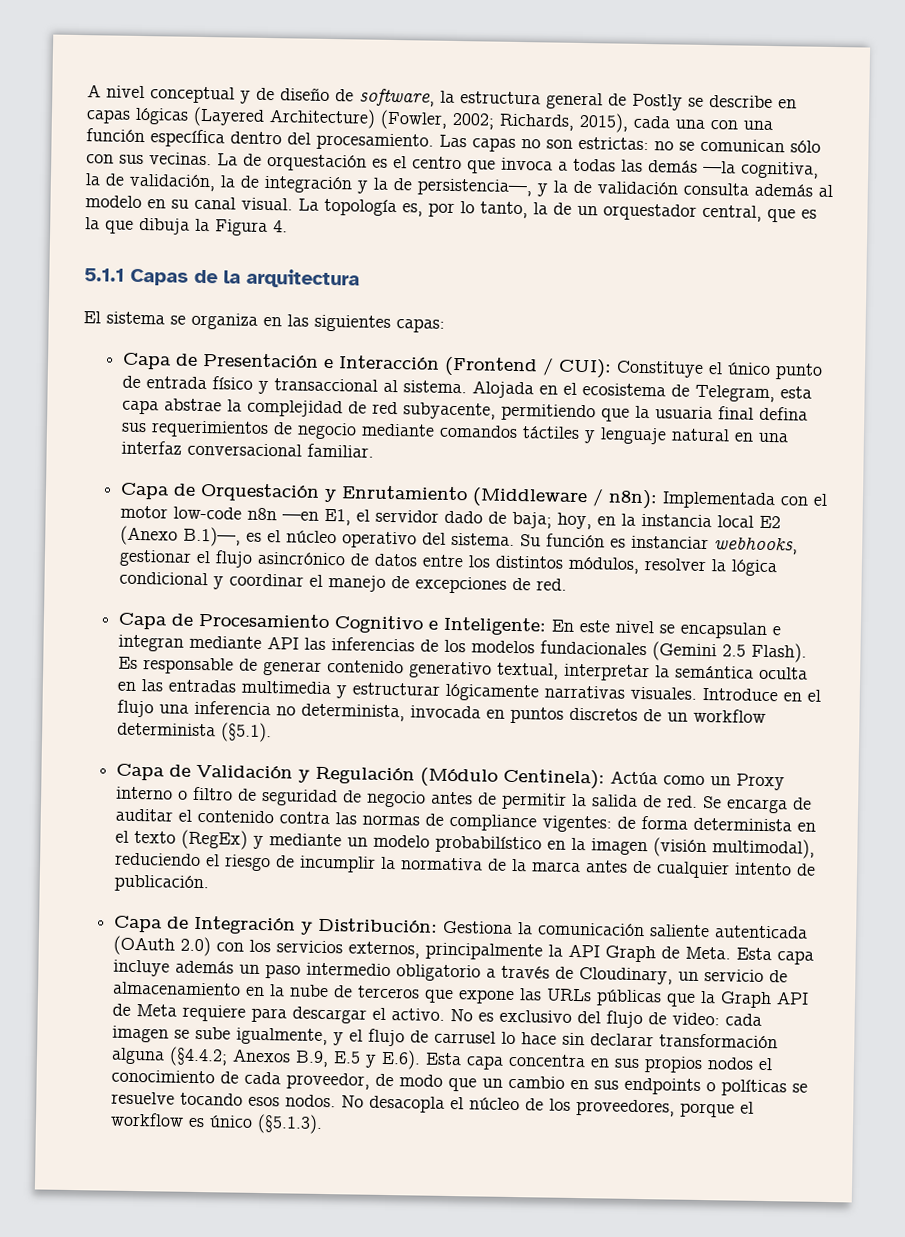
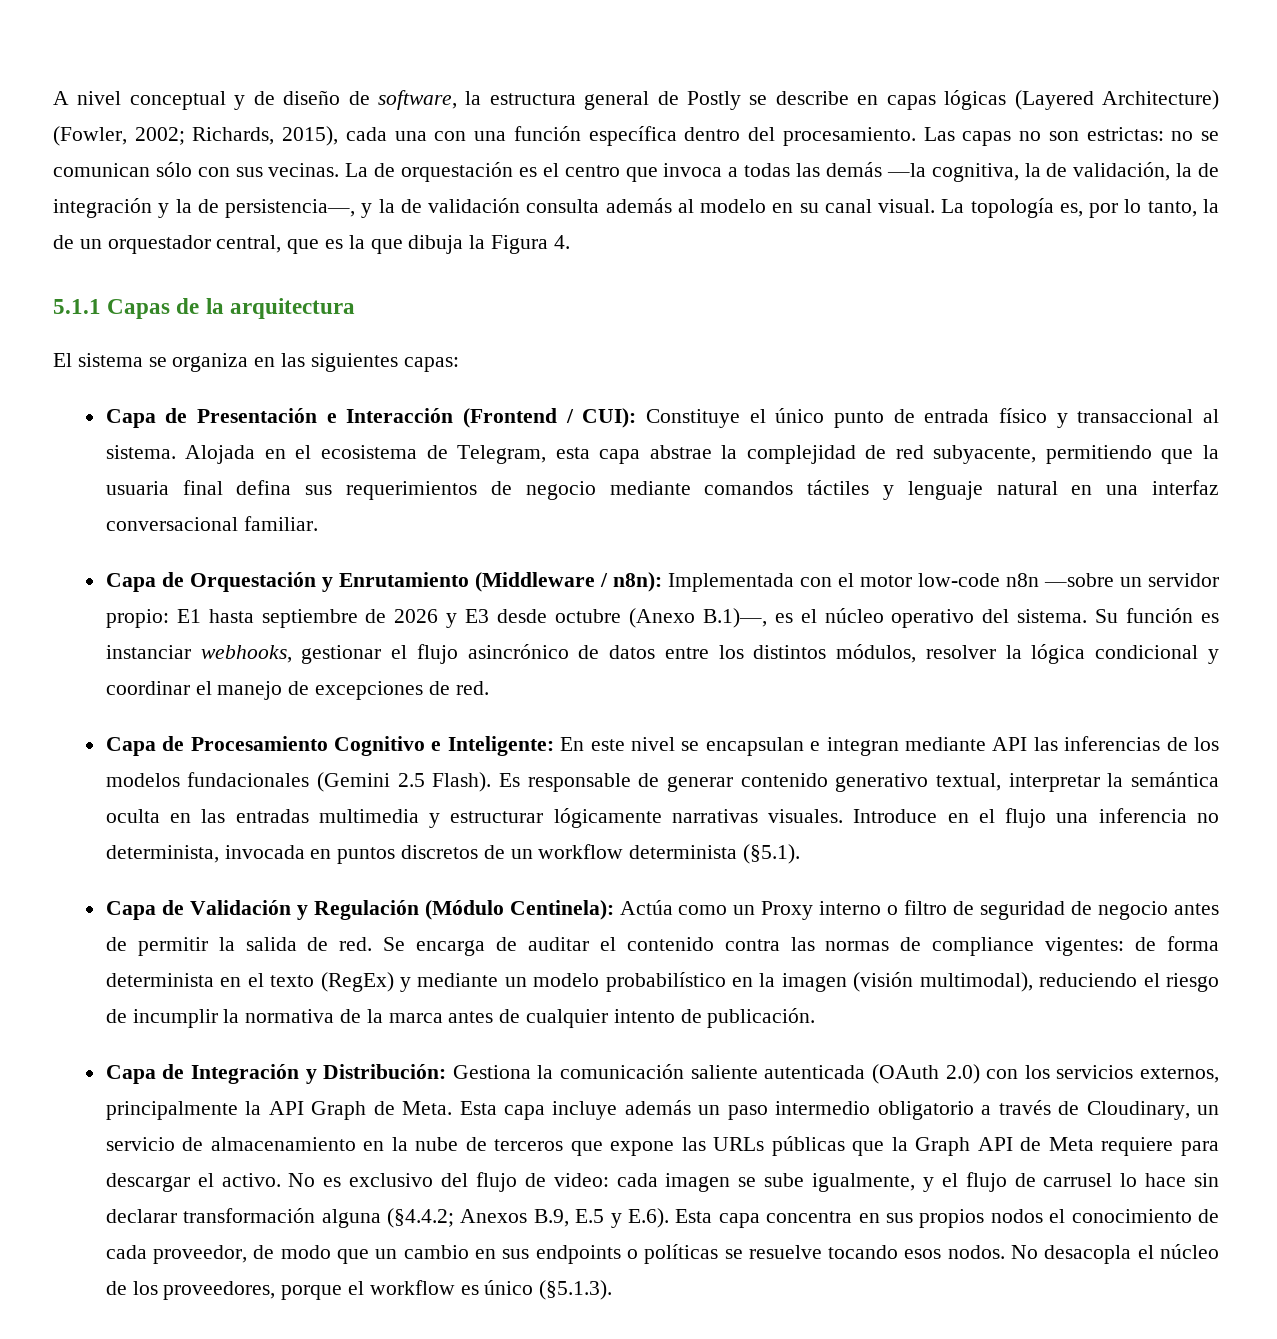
- Capa de Orquestación y Enrutamiento (Middleware / n8n): Implementada con el motor low-code n8n —en E1, el servidor dado de baja; hoy, en la instancia local E2 (Anexo B.1)—, es el núcleo operativo del sistema.
+ Capa de Orquestación y Enrutamiento (Middleware / n8n): Implementada con el motor low-code n8n —sobre un servidor propio: E1 hasta septiembre de 2026 y E3 desde octubre (Anexo B.1)—, es el núcleo operativo del sistema.

